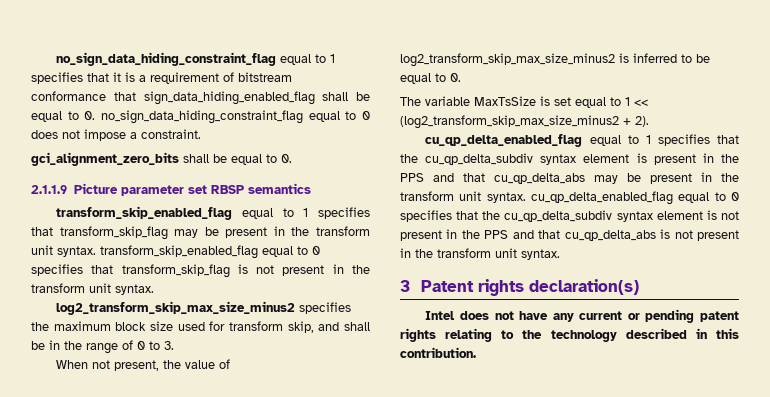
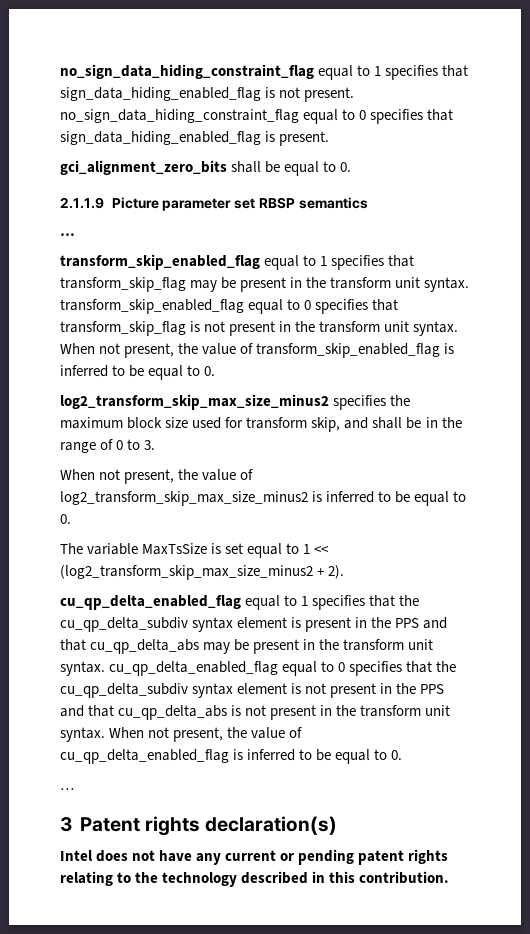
- no_sign_data_hiding_constraint_flag equal to 1 specifies that it is a requirement of bitstream conformance that sign_data_hiding_enabled_flag shall be equal to 0. no_sign_data_hiding_constraint_flag equal to 0 does not impose a constraint.
+ no_sign_data_hiding_constraint_flag equal to 1 specifies that sign_data_hiding_enabled_flag is not present. no_sign_data_hiding_constraint_flag equal to 0 specifies that sign_data_hiding_enabled_flag is present.
  2.1.1.9 Picture parameter set RBSP semantics
+ …
+ When not present, the value of transform_skip_enabled_flag is inferred to be equal to 0.
+ When not present, the value of cu_qp_delta_enabled_flag is inferred to be equal to 0.
+ …

